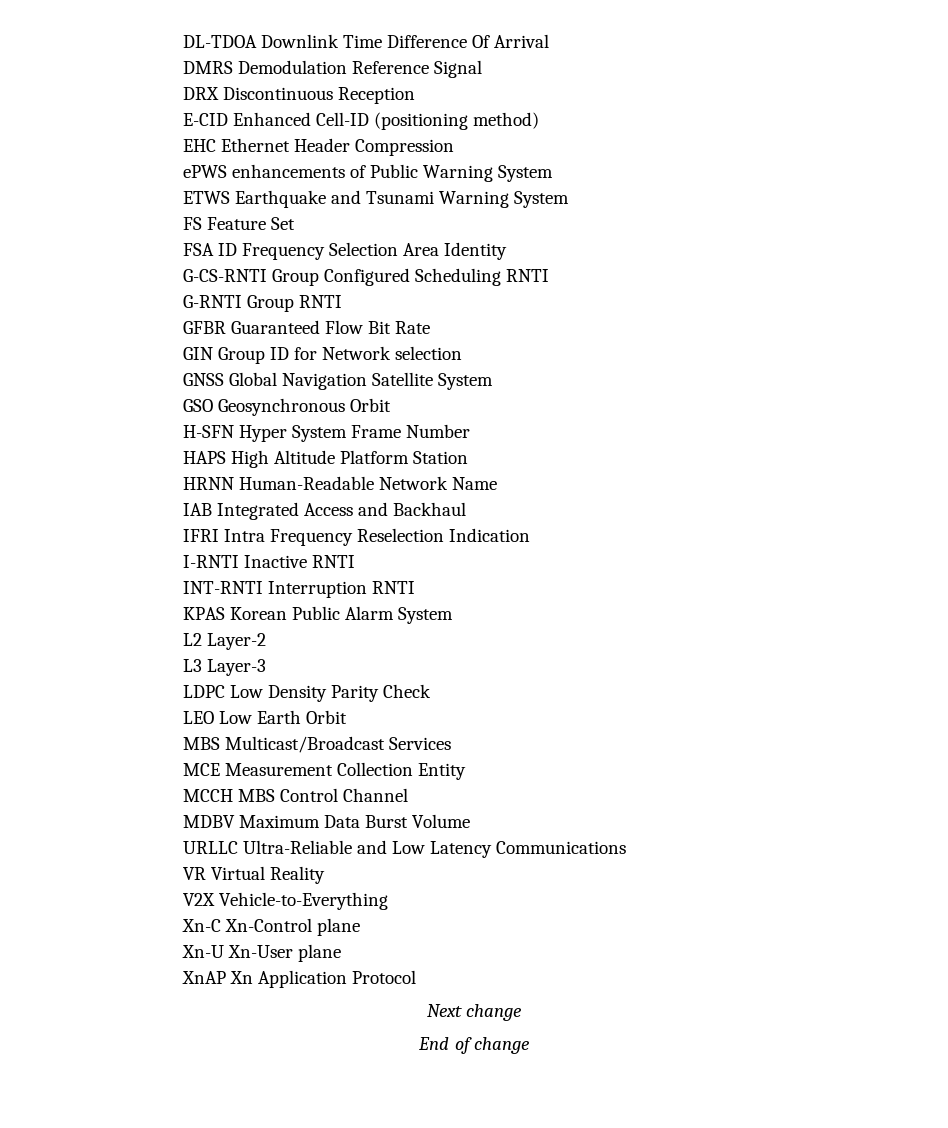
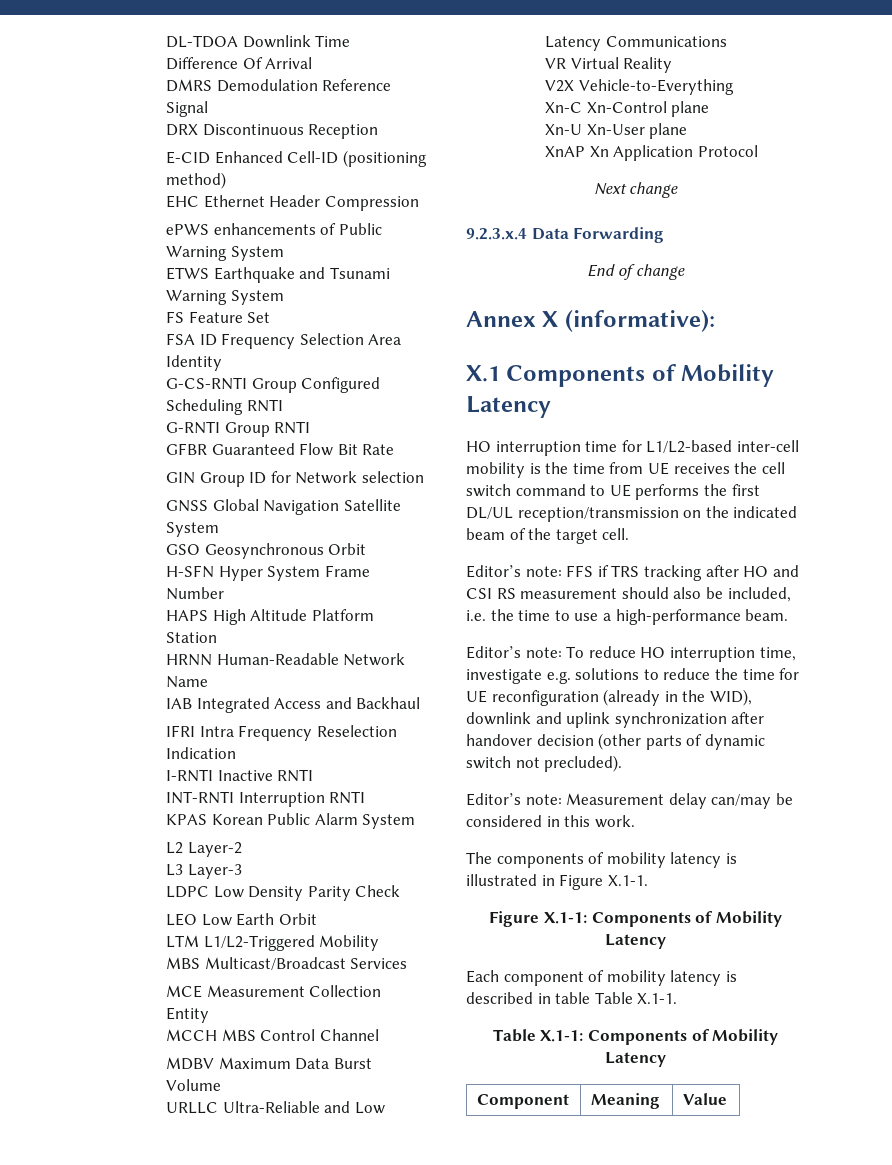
+ LTM L1/L2-Triggered Mobility
+ 9.2.3.x.4 Data Forwarding
+ Annex X (informative):
+ X.1 Components of Mobility Latency
+ HO interruption time for L1/L2-based inter-cell mobility is the time from UE receives the cell switch command to UE performs the first DL/UL reception/transmission on the indicated beam of the target cell.
+ Editor’s note: FFS if TRS tracking after HO and CSI RS measurement should also be included, i.e. the time to use a high-performance beam.
+ Editor’s note: To reduce HO interruption time, investigate e.g. solutions to reduce the time for UE reconfiguration (already in the WID), downlink and uplink synchronization after handover decision (other parts of dynamic switch not precluded).
+ Editor’s note: Measurement delay can/may be considered in this work.
+ The components of mobility latency is illustrated in Figure X.1-1.
+ Figure X.1-1: Components of Mobility Latency
+ Each component of mobility latency is described in table Table X.1-1.
+ Table X.1-1: Components of Mobility Latency
+ Component | Meaning | Value

